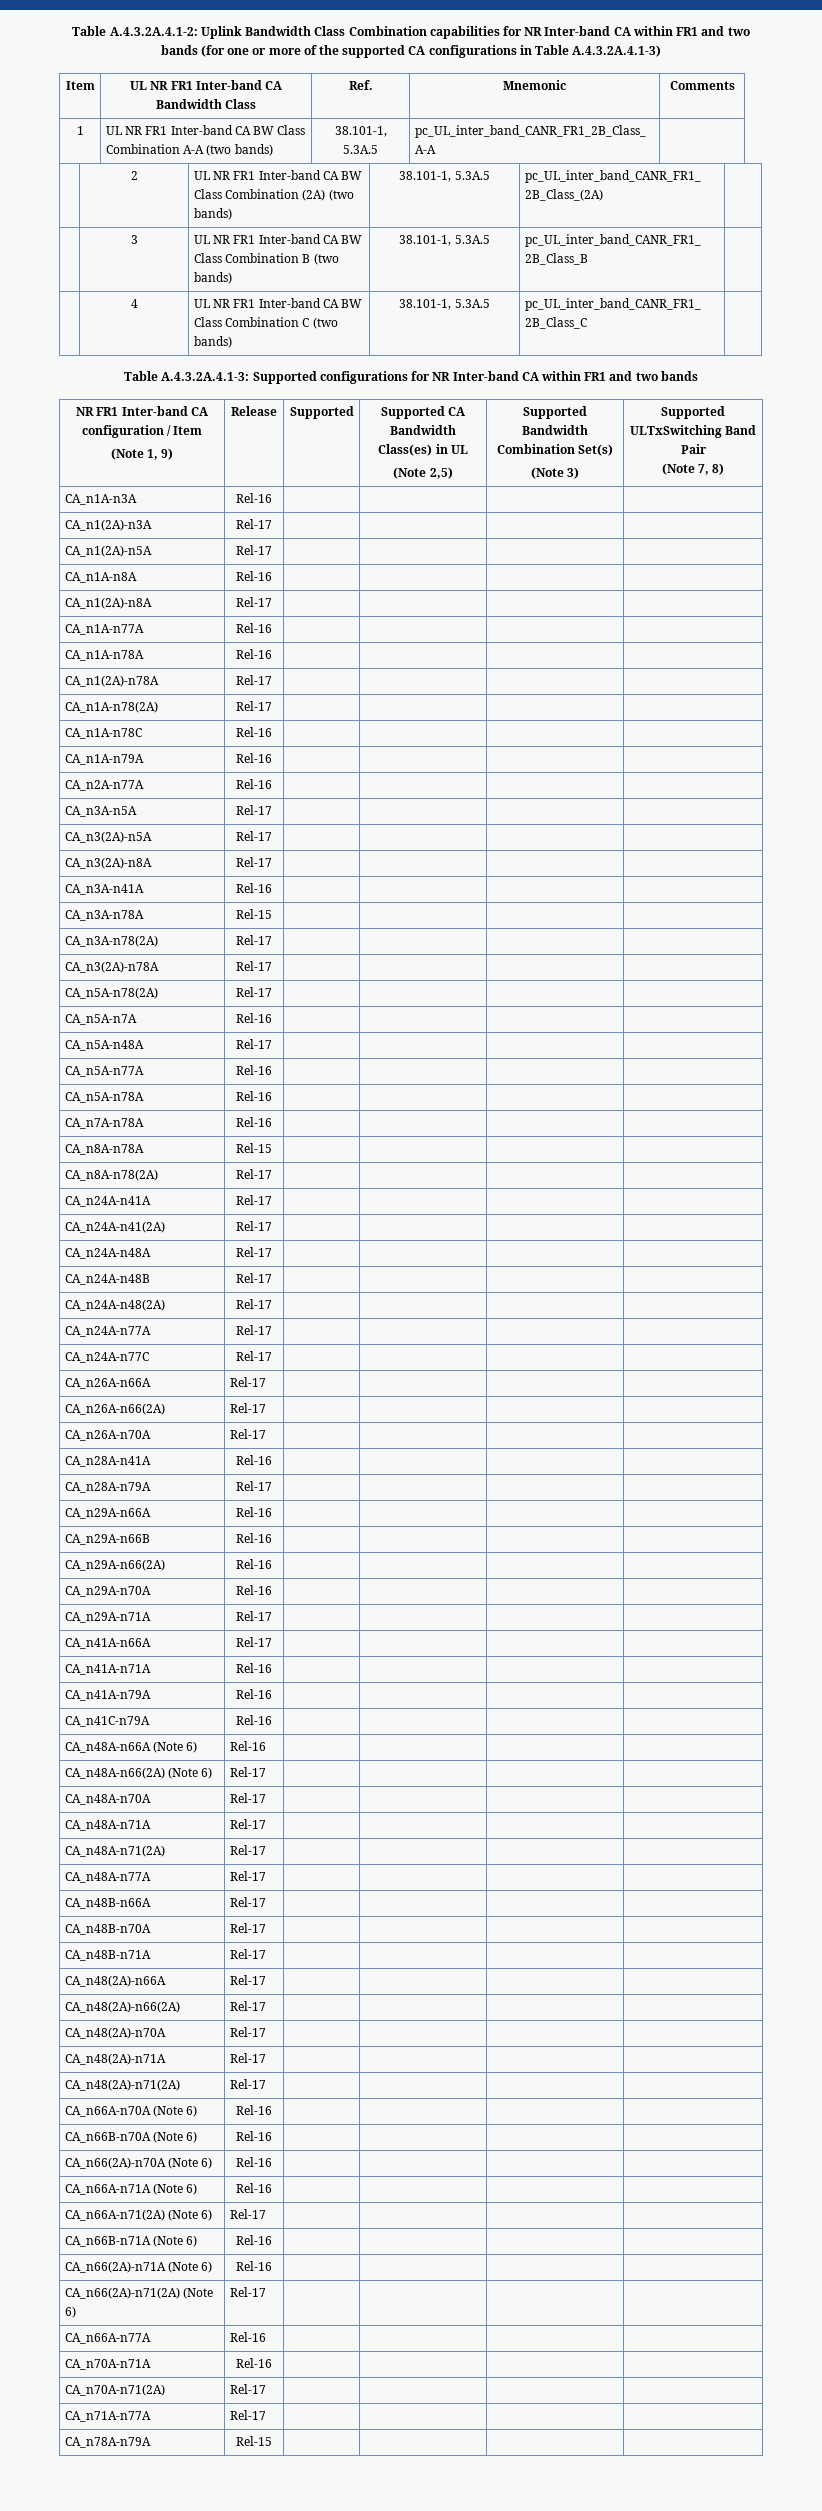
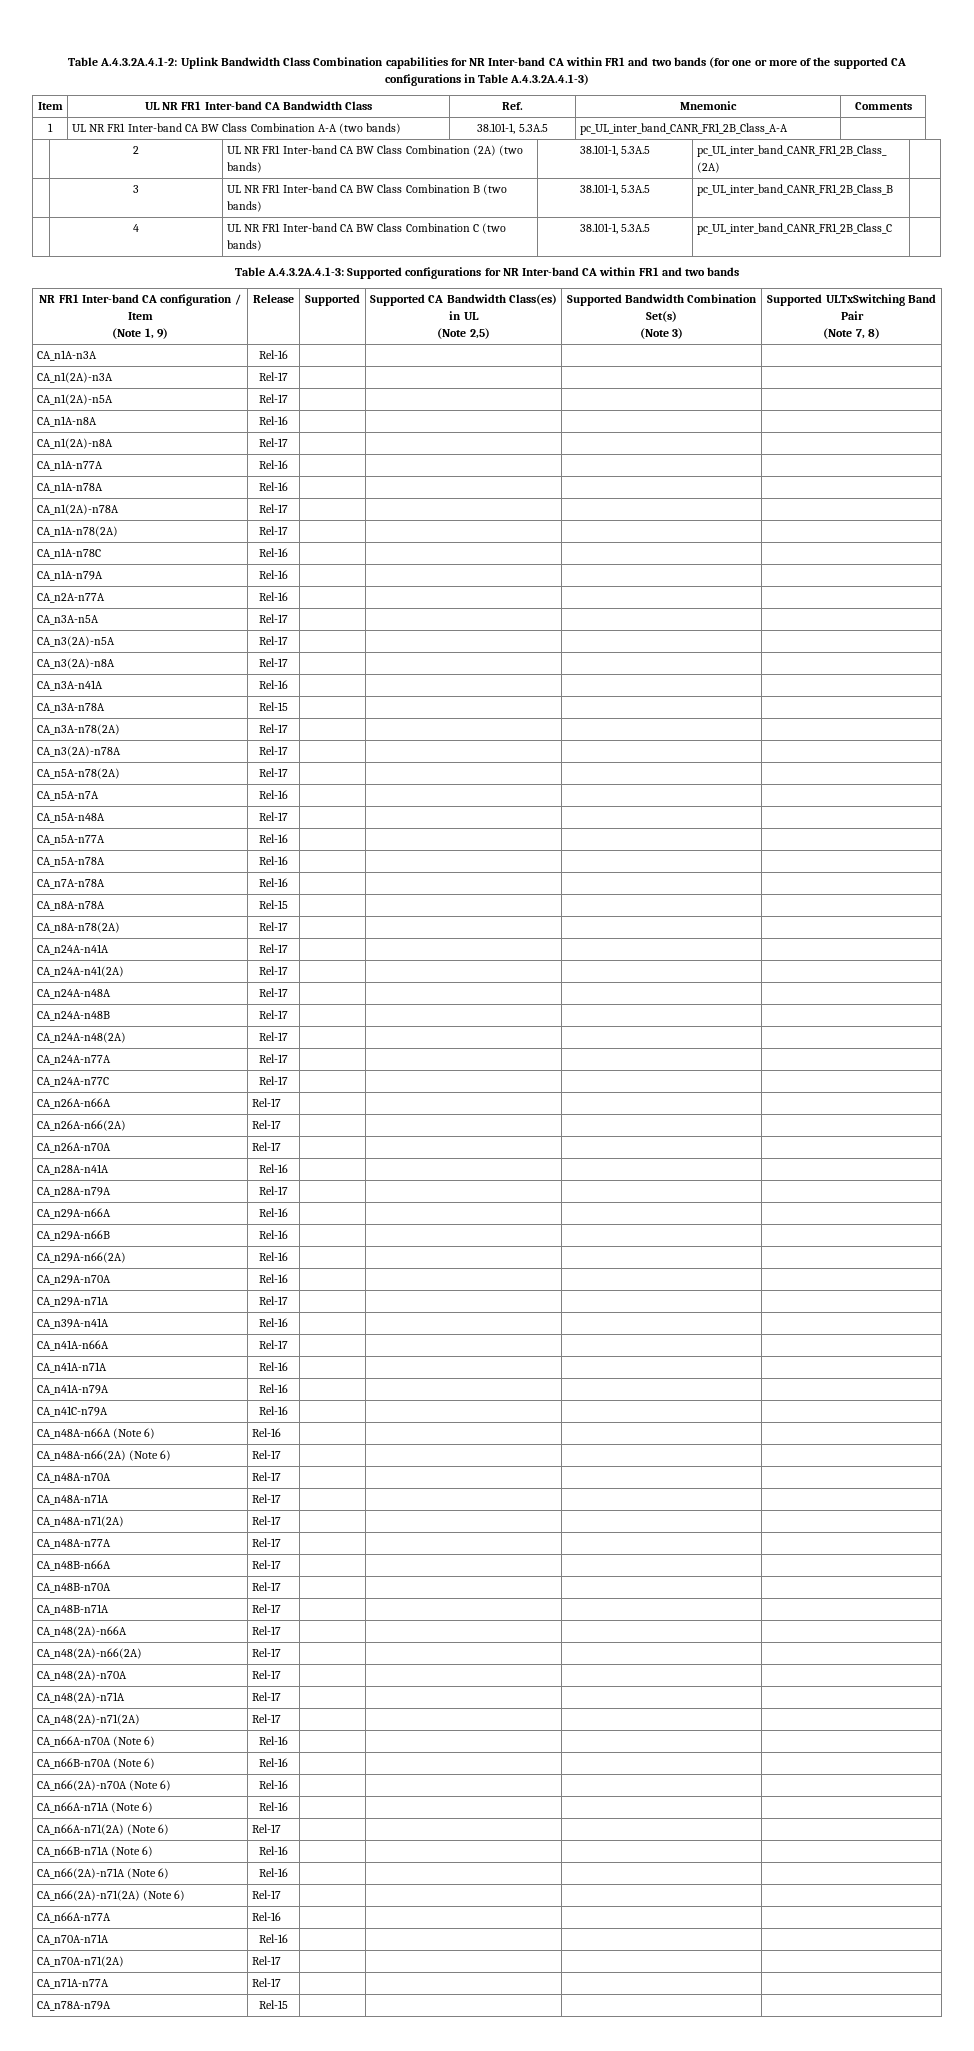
+ CA_n39A-n41A | Rel-16 | | | |

